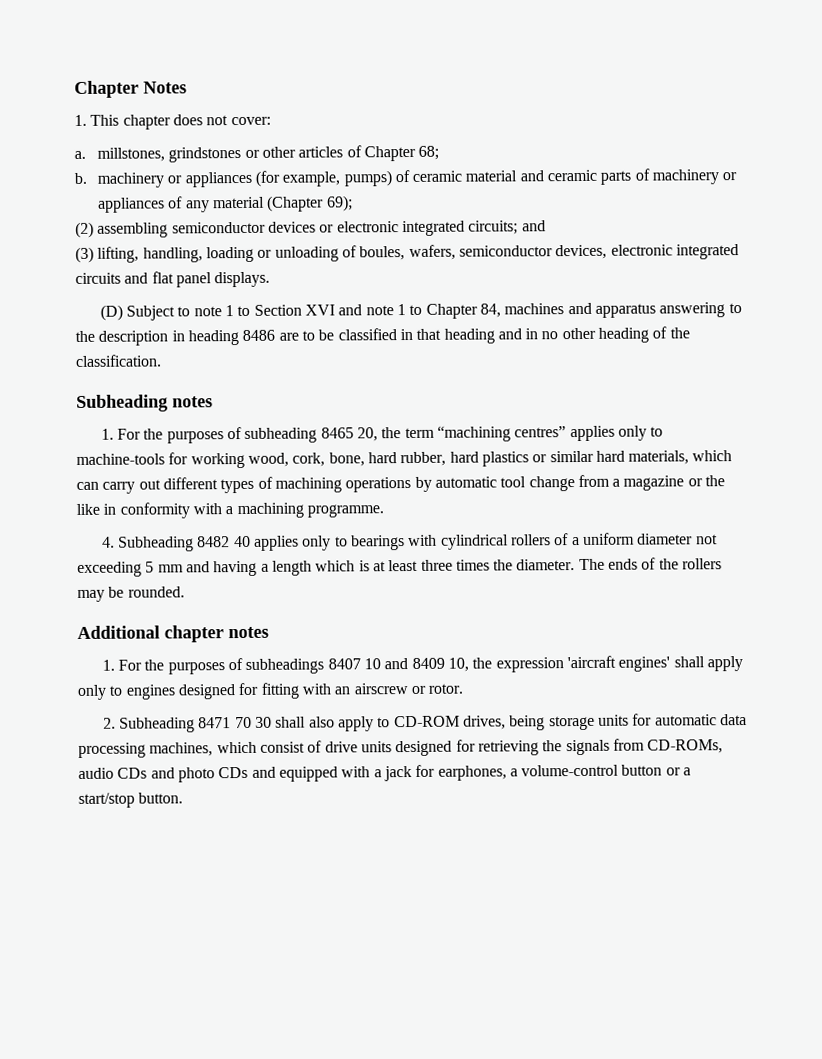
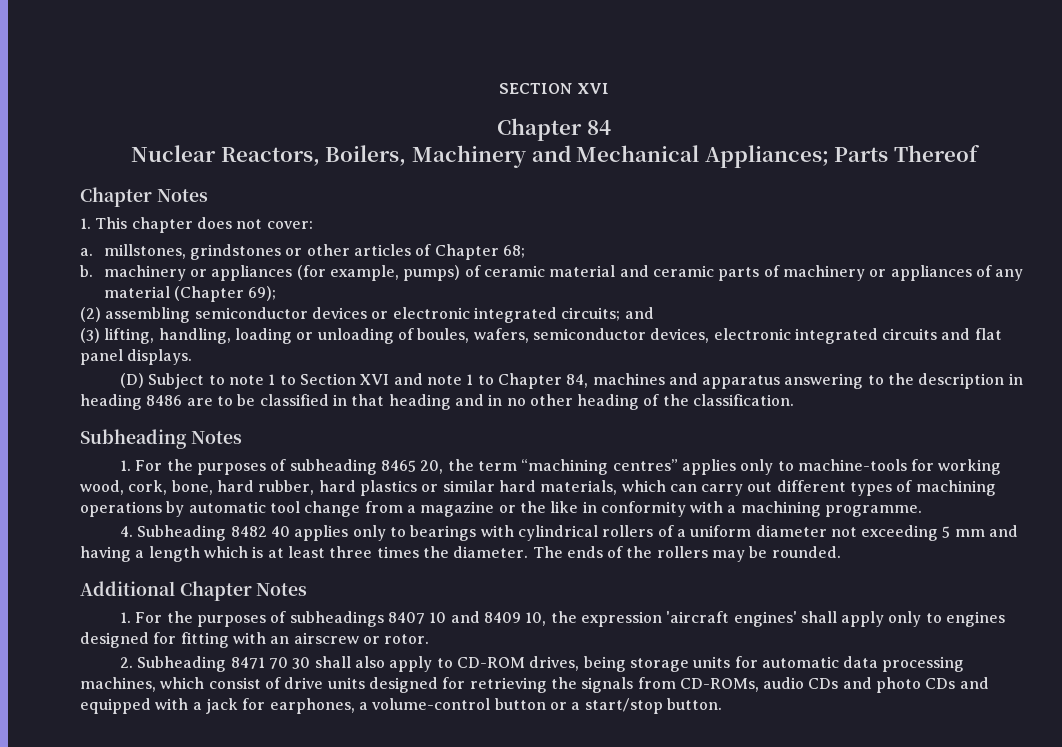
+ SECTION XVI
+ Chapter 84
+ Nuclear Reactors, Boilers, Machinery and Mechanical Appliances; Parts Thereof
- Subheading notes
+ Subheading Notes
- Additional chapter notes
+ Additional Chapter Notes

